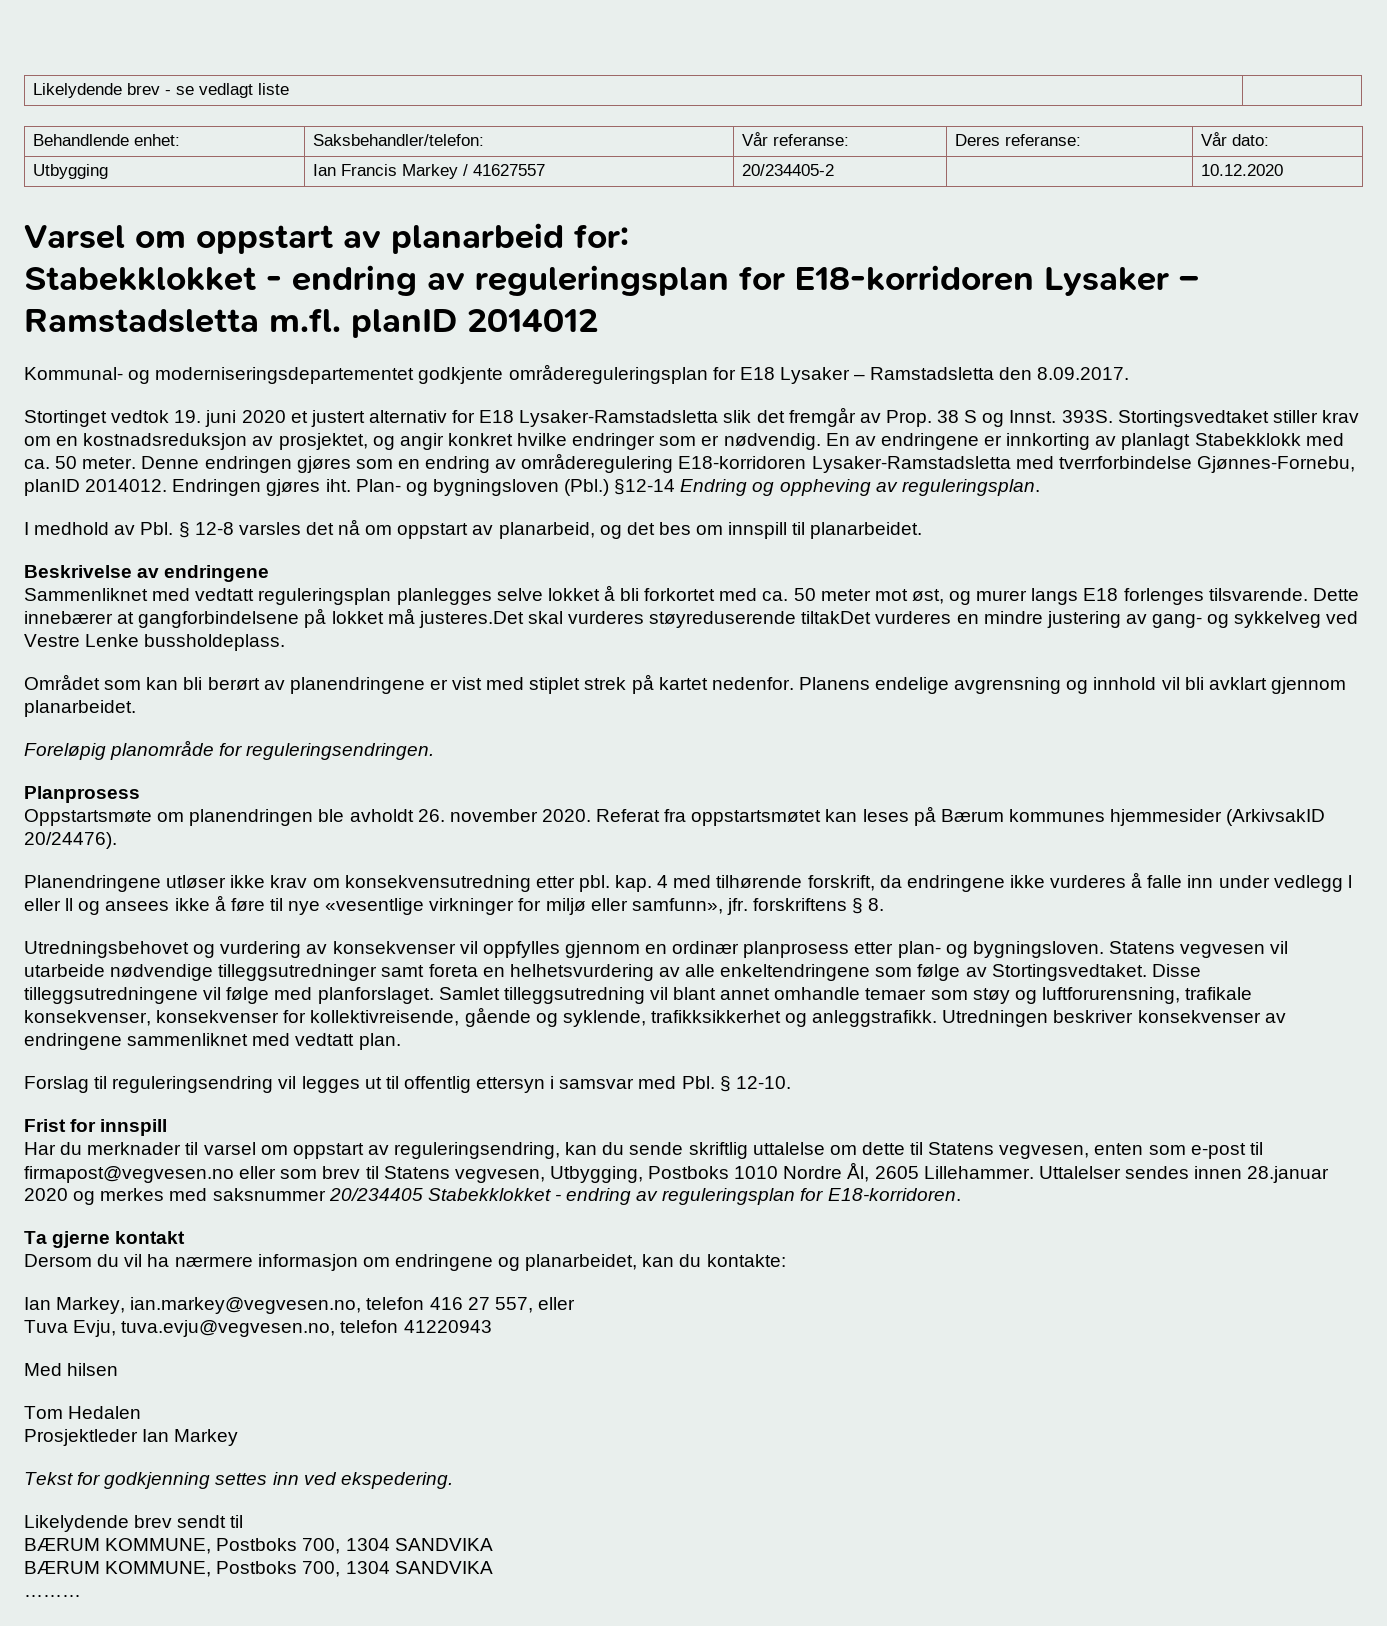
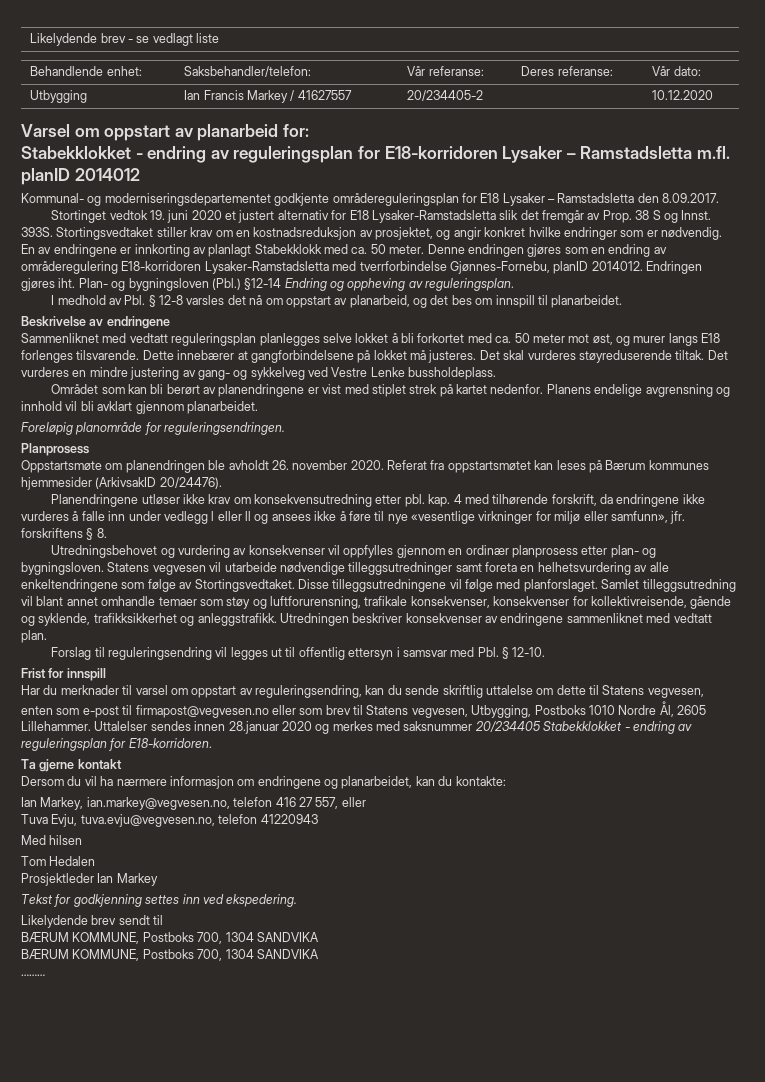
- Dette innebærer at gangforbindelsene på lokket må justeres.Det skal vurderes støyreduserende tiltakDet vurderes en mindre justering av gang- og sykkelveg ved Vestre Lenke bussholdeplass.
+ Dette innebærer at gangforbindelsene på lokket må justeres. Det skal vurderes støyreduserende tiltak. Det vurderes en mindre justering av gang- og sykkelveg ved Vestre Lenke bussholdeplass.

